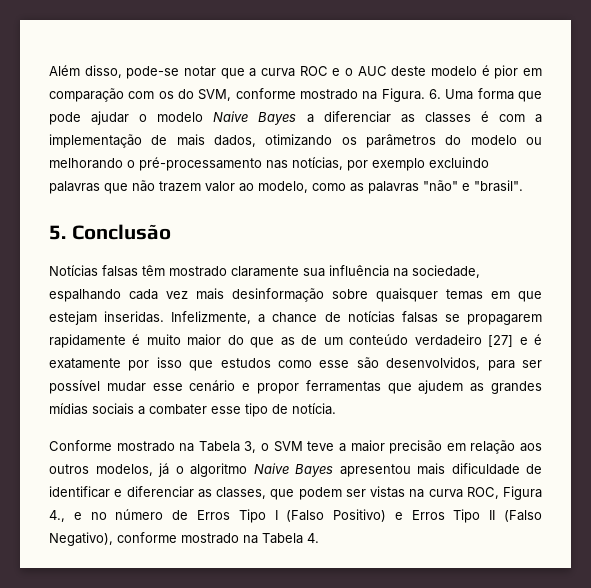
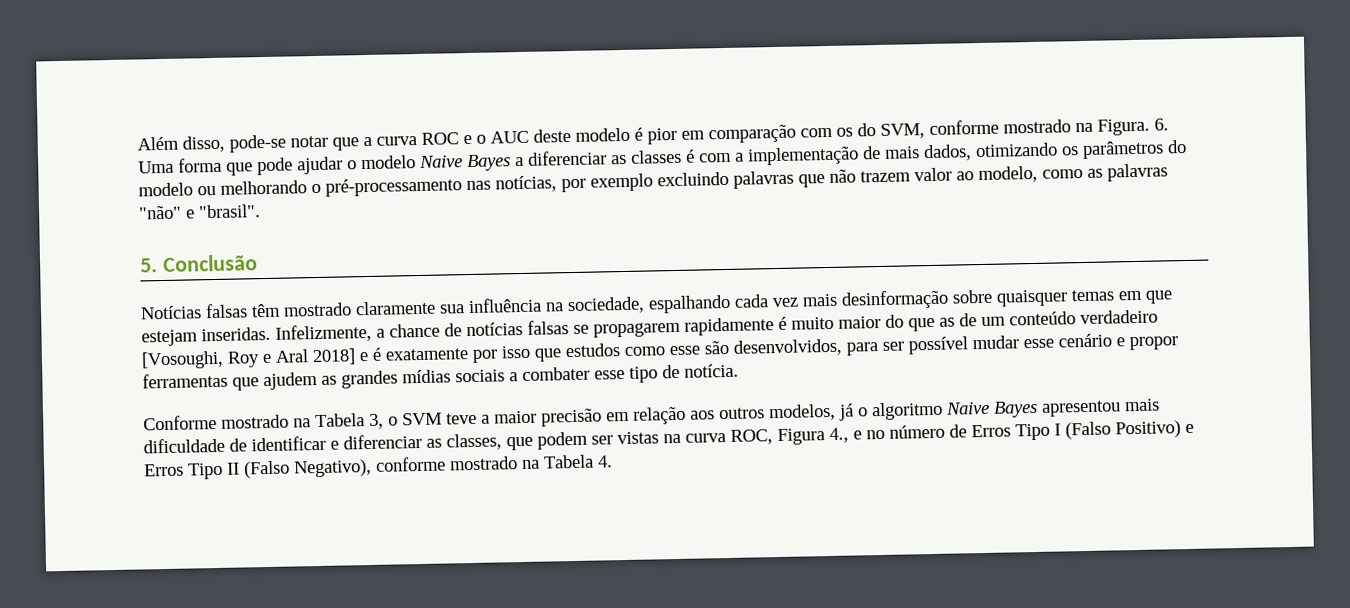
- Infelizmente, a chance de notícias falsas se propagarem rapidamente é muito maior do que as de um conteúdo verdadeiro [27] e é exatamente por isso que estudos como esse são desenvolvidos, para ser possível mudar esse cenário e propor ferramentas que ajudem as grandes mídias sociais a combater esse tipo de notícia.
+ Infelizmente, a chance de notícias falsas se propagarem rapidamente é muito maior do que as de um conteúdo verdadeiro [Vosoughi, Roy e Aral 2018] e é exatamente por isso que estudos como esse são desenvolvidos, para ser possível mudar esse cenário e propor ferramentas que ajudem as grandes mídias sociais a combater esse tipo de notícia.

